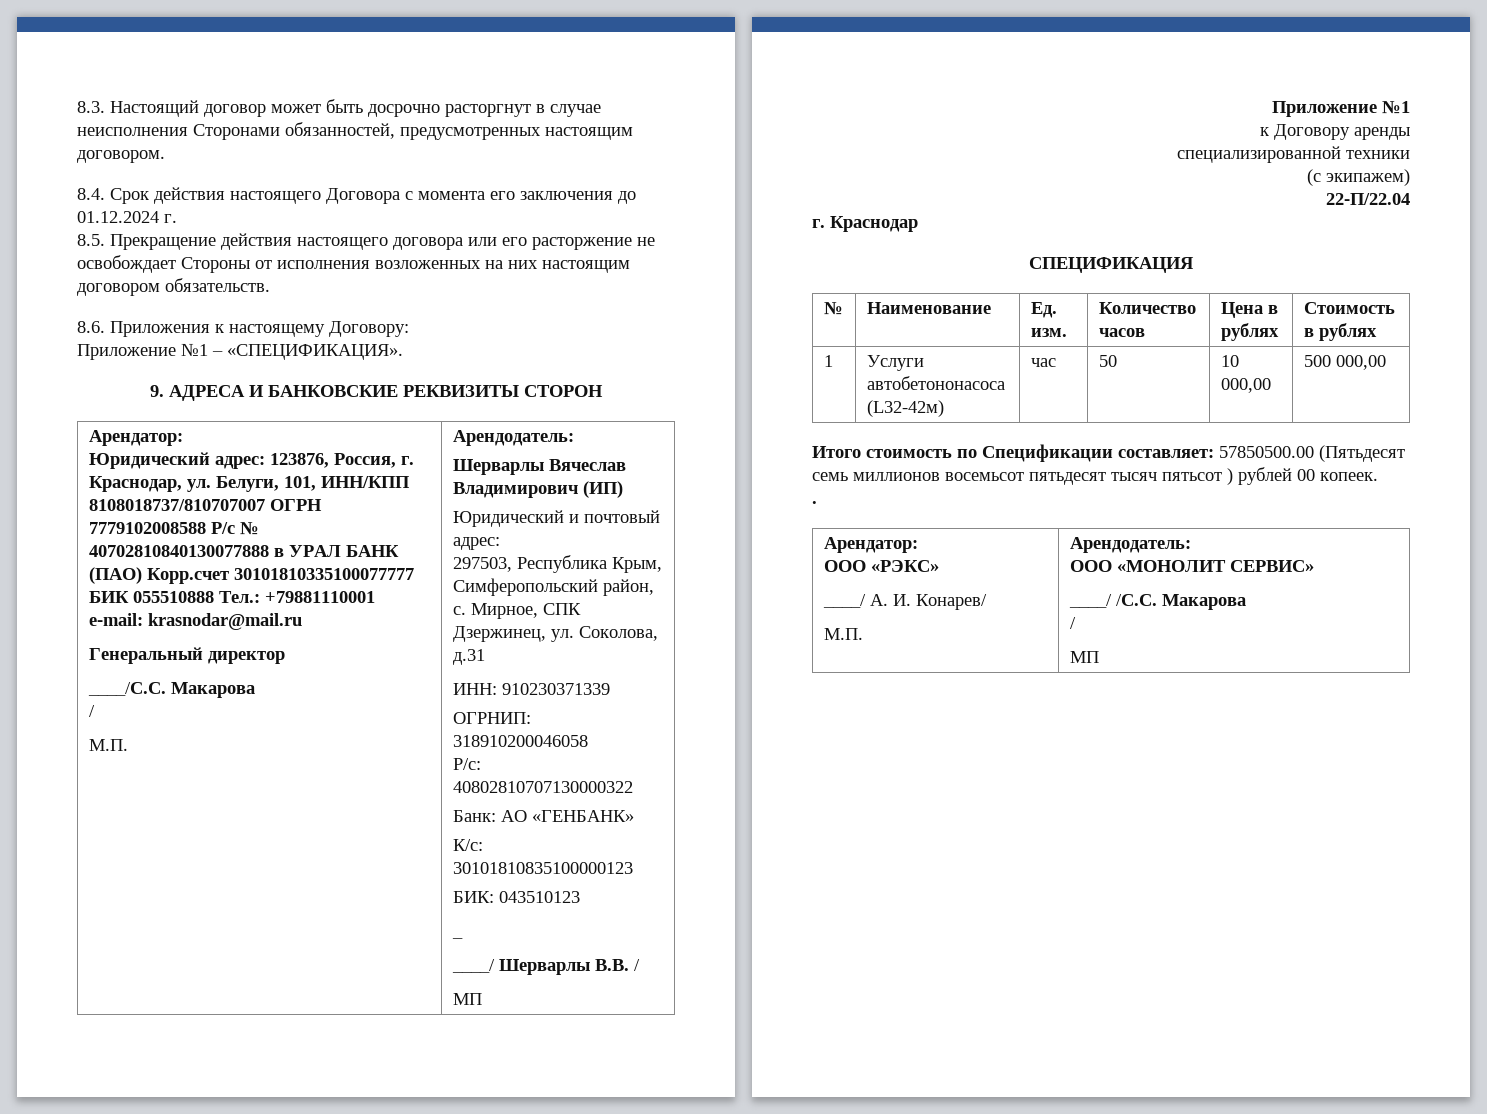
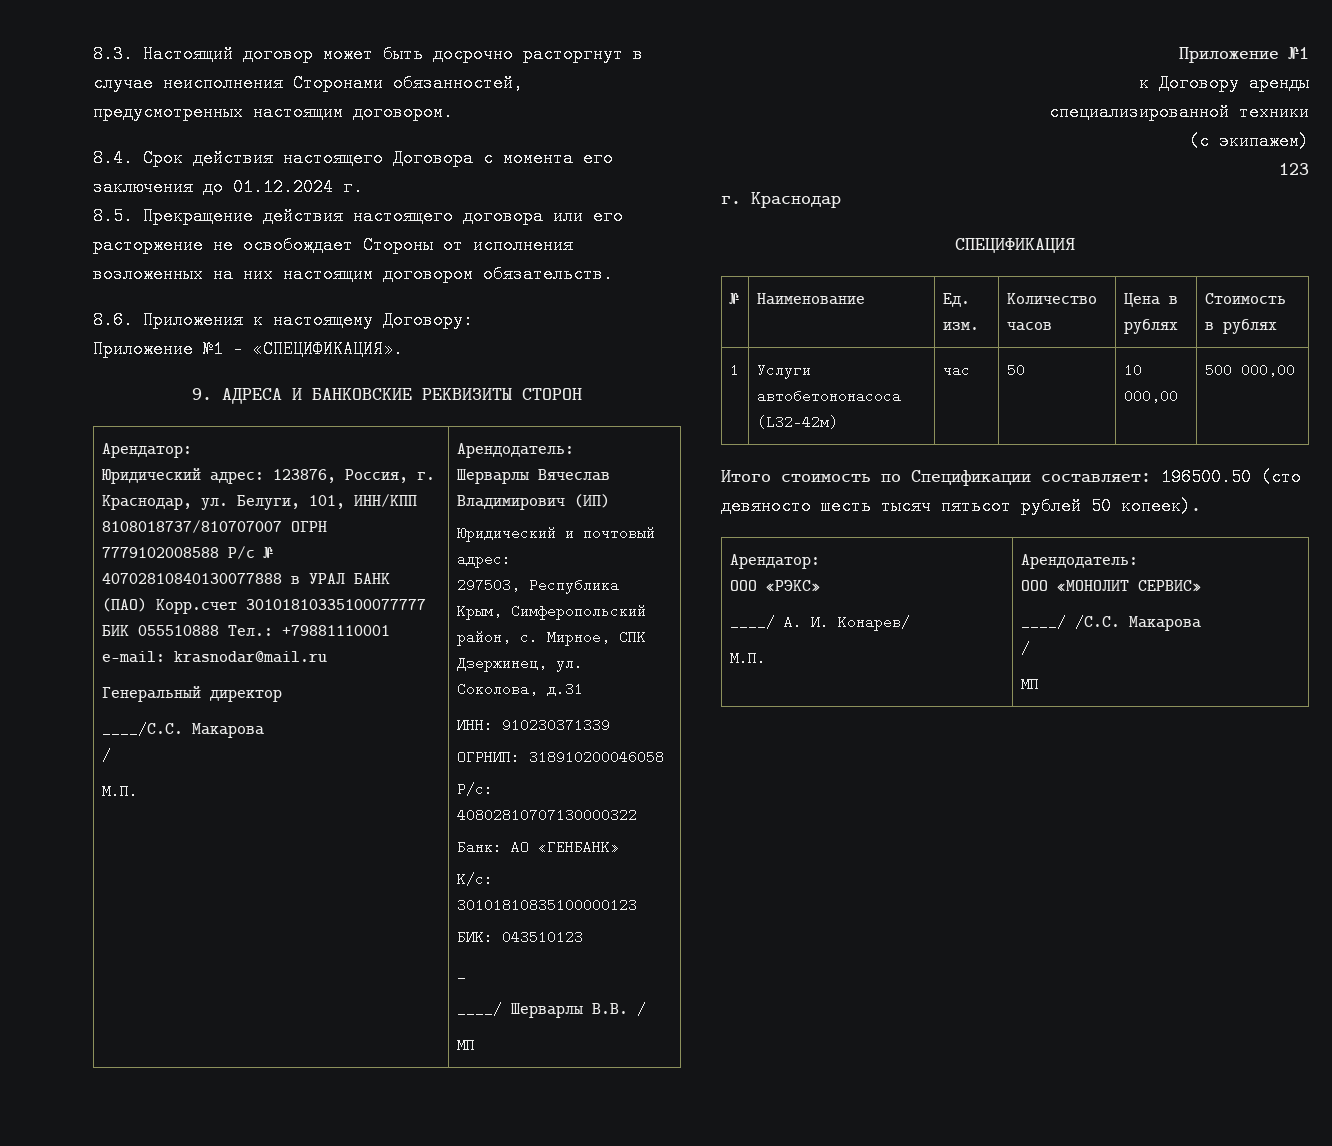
- 22-П/22.04
+ 123
- Итого стоимость по Спецификации составляет: 57850500.00 (Пятьдесят семь миллионов восемьсот пятьдесят тысяч пятьсот ) рублей 00 копеек.
- .
+ Итого стоимость по Спецификации составляет: 196500.50 (сто девяносто шесть тысяч пятьсот рублей 50 копеек).

